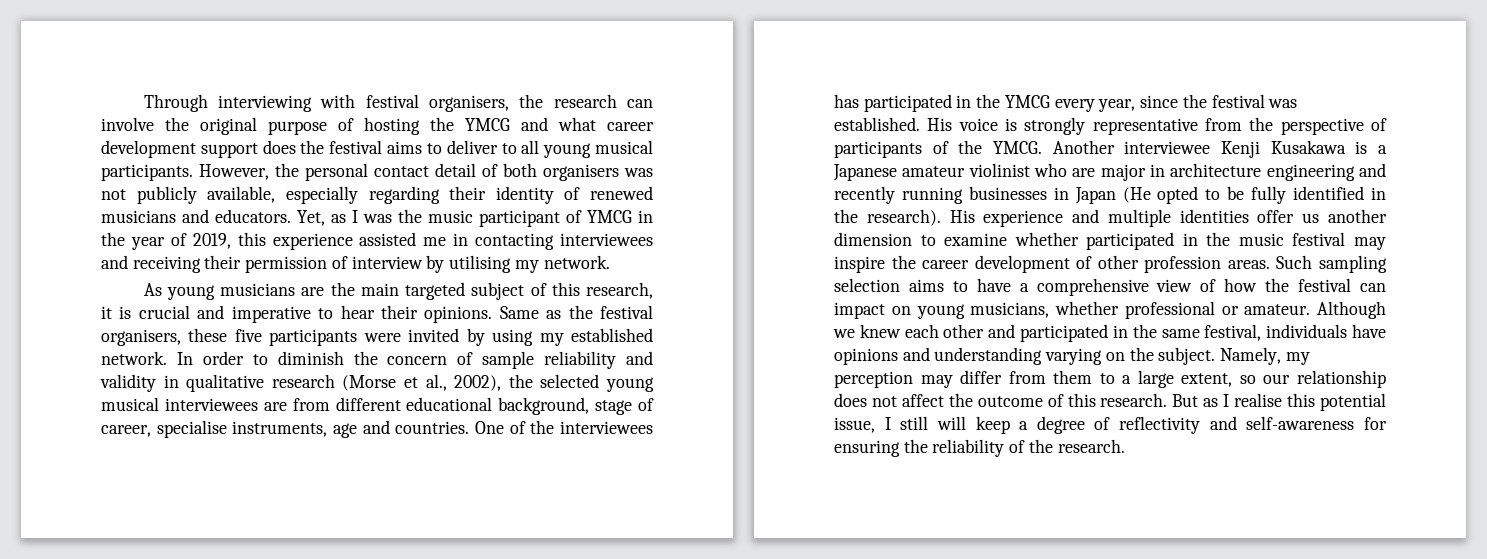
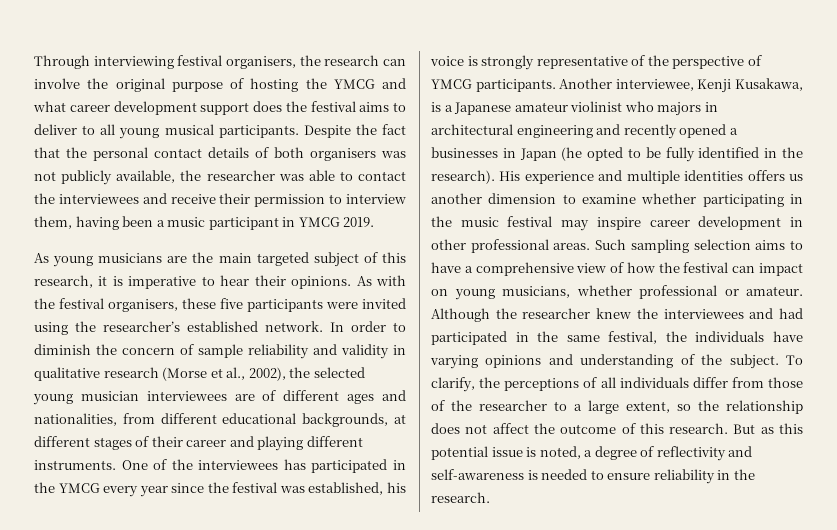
- Through interviewing with festival organisers, the research can involve the original purpose of hosting the YMCG and what career development support does the festival aims to deliver to all young musical participants.
+ Through interviewing festival organisers, the research can involve the original purpose of hosting the YMCG and what career development support does the festival aims to deliver to all young musical participants.
- However, the personal contact detail of both organisers was not publicly available, especially regarding their identity of renewed musicians and educators. Yet, as I was the music participant of YMCG in the year of 2019, this experience assisted me in contacting interviewees and receiving their permission of interview by utilising my network.
+ Despite the fact that the personal contact details of both organisers was not publicly available, the researcher was able to contact the interviewees and receive their permission to interview them, having been a music participant in YMCG 2019.
- As young musicians are the main targeted subject of this research, it is crucial and imperative to hear their opinions.
+ As young musicians are the main targeted subject of this research, it is imperative to hear their opinions.
- Same as the festival organisers, these five participants were invited by using my established network.
+ As with the festival organisers, these five participants were invited using the researcher’s established network.
- In order to diminish the concern of sample reliability and validity in qualitative research (Morse et al., 2002), the selected young musical interviewees are from different educational background, stage of career, specialise instruments, age and countries.
+ In order to diminish the concern of sample reliability and validity in qualitative research (Morse et al., 2002), the selected young musician interviewees are of different ages and nationalities, from different educational backgrounds, at different stages of their career and playing different instruments.
- One of the interviewees has participated in the YMCG every year, since the festival was established. His voice is strongly representative from the perspective of participants of the YMCG. Another interviewee Kenji Kusakawa is a Japanese amateur violinist who are major in architecture engineering and recently running businesses in Japan (He opted to be fully identified in the research).
+ One of the interviewees has participated in the YMCG every year since the festival was established, his voice is strongly representative of the perspective of YMCG participants. Another interviewee, Kenji Kusakawa, is a Japanese amateur violinist who majors in architectural engineering and recently opened a businesses in Japan (he opted to be fully identified in the research).
- His experience and multiple identities offer us another dimension to examine whether participated in the music festival may inspire the career development of other profession areas.
+ His experience and multiple identities offers us another dimension to examine whether participating in the music festival may inspire career development in other professional areas.
- Although we knew each other and participated in the same festival, individuals have opinions and understanding varying on the subject. Namely, my perception may differ from them to a large extent, so our relationship does not affect the outcome of this research.
+ Although the researcher knew the interviewees and had participated in the same festival, the individuals have varying opinions and understanding of the subject. To clarify, the perceptions of all individuals differ from those of the researcher to a large extent, so the relationship does not affect the outcome of this research.
- But as I realise this potential issue, I still will keep a degree of reflectivity and self-awareness for ensuring the reliability of the research.
+ But as this potential issue is noted, a degree of reflectivity and self-awareness is needed to ensure reliability in the research.

